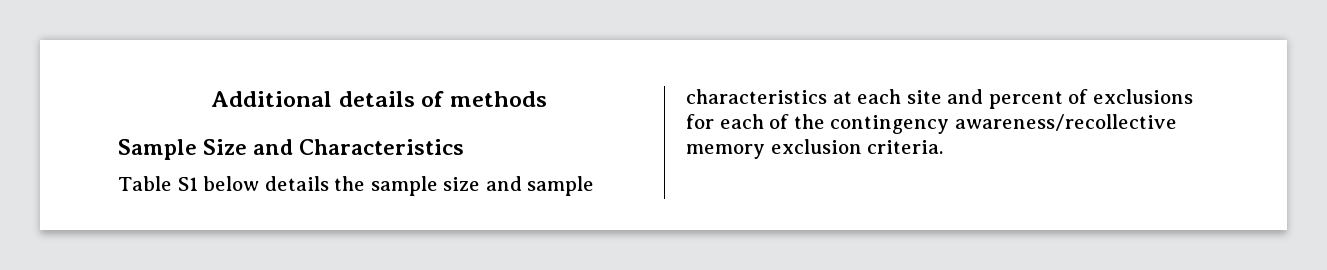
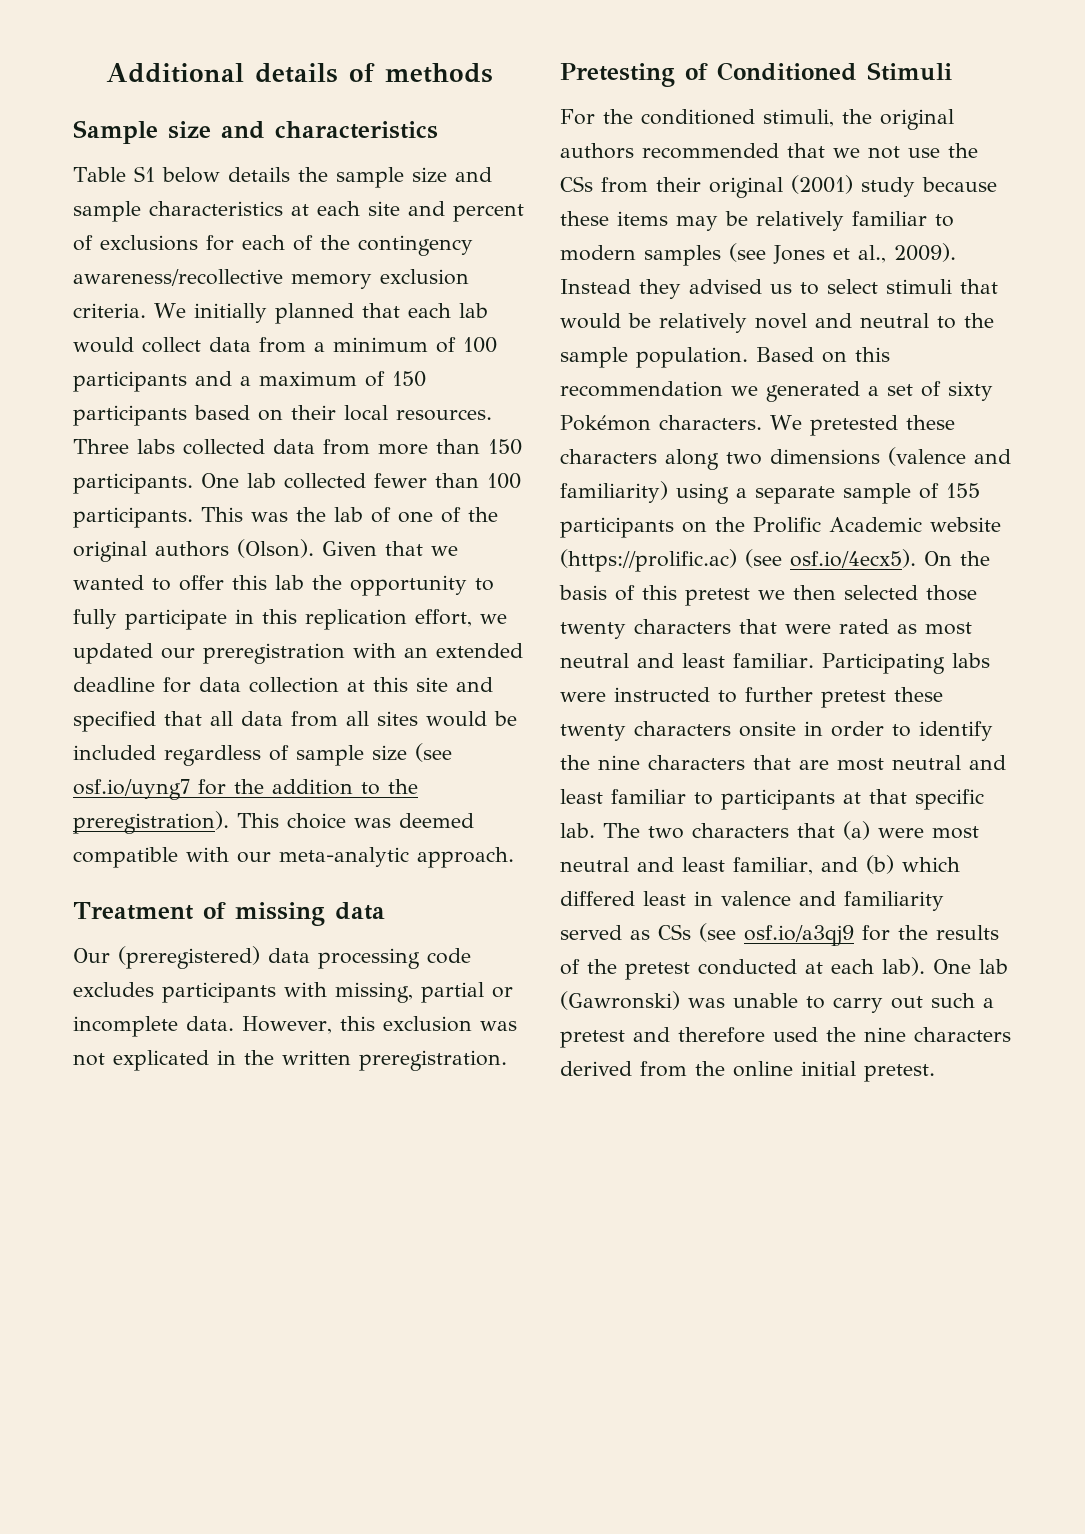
- Sample Size and Characteristics
+ Sample size and characteristics
+ We initially planned that each lab would collect data from a minimum of 100 participants and a maximum of 150 participants based on their local resources. Three labs collected data from more than 150 participants. One lab collected fewer than 100 participants. This was the lab of one of the original authors (Olson). Given that we wanted to offer this lab the opportunity to fully participate in this replication effort, we updated our preregistration with an extended deadline for data collection at this site and specified that all data from all sites would be included regardless of sample size (see osf.io/uyng7 for the addition to the preregistration). This choice was deemed compatible with our meta-analytic approach.
+ Treatment of missing data
+ Our (preregistered) data processing code excludes participants with missing, partial or incomplete data. However, this exclusion was not explicated in the written preregistration.
+ Pretesting of Conditioned Stimuli
+ For the conditioned stimuli, the original authors recommended that we not use the CSs from their original (2001) study because these items may be relatively familiar to modern samples (see Jones et al., 2009). Instead they advised us to select stimuli that would be relatively novel and neutral to the sample population. Based on this recommendation we generated a set of sixty Pokémon characters. We pretested these characters along two dimensions (valence and familiarity) using a separate sample of 155 participants on the Prolific Academic website (https://prolific.ac) (see osf.io/4ecx5). On the basis of this pretest we then selected those twenty characters that were rated as most neutral and least familiar. Participating labs were instructed to further pretest these twenty characters onsite in order to identify the nine characters that are most neutral and least familiar to participants at that specific lab. The two characters that (a) were most neutral and least familiar, and (b) which differed least in valence and familiarity served as CSs (see osf.io/a3qj9 for the results of the pretest conducted at each lab). One lab (Gawronski) was unable to carry out such a pretest and therefore used the nine characters derived from the online initial pretest.

